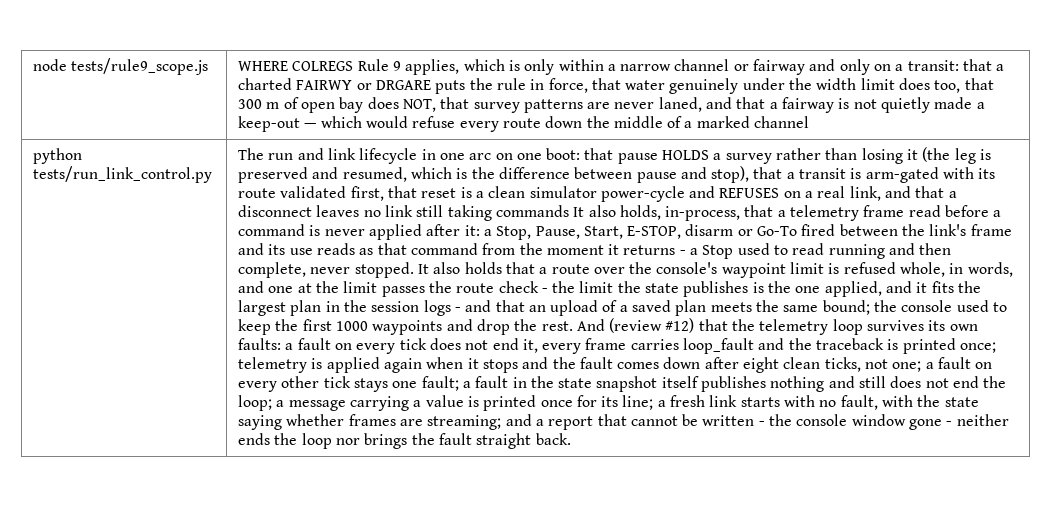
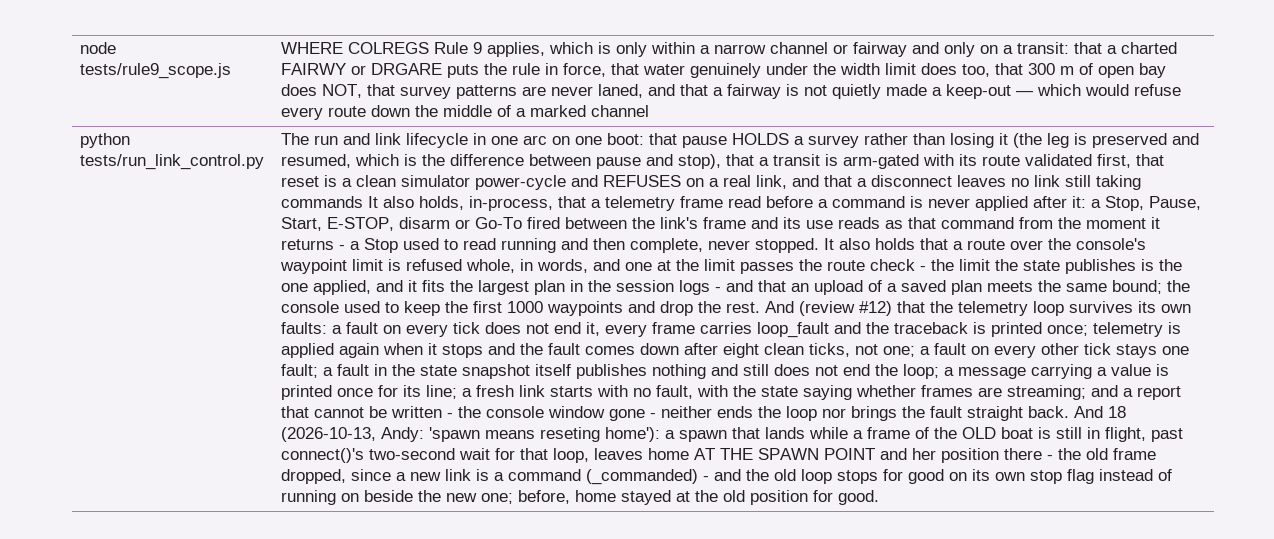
+ And 18 (2026-10-13, Andy: 'spawn means reseting home'): a spawn that lands while a frame of the OLD boat is still in flight, past connect()'s two-second wait for that loop, leaves home AT THE SPAWN POINT and her position there - the old frame dropped, since a new link is a command (_commanded) - and the old loop stops for good on its own stop flag instead of running on beside the new one; before, home stayed at the old position for good.

